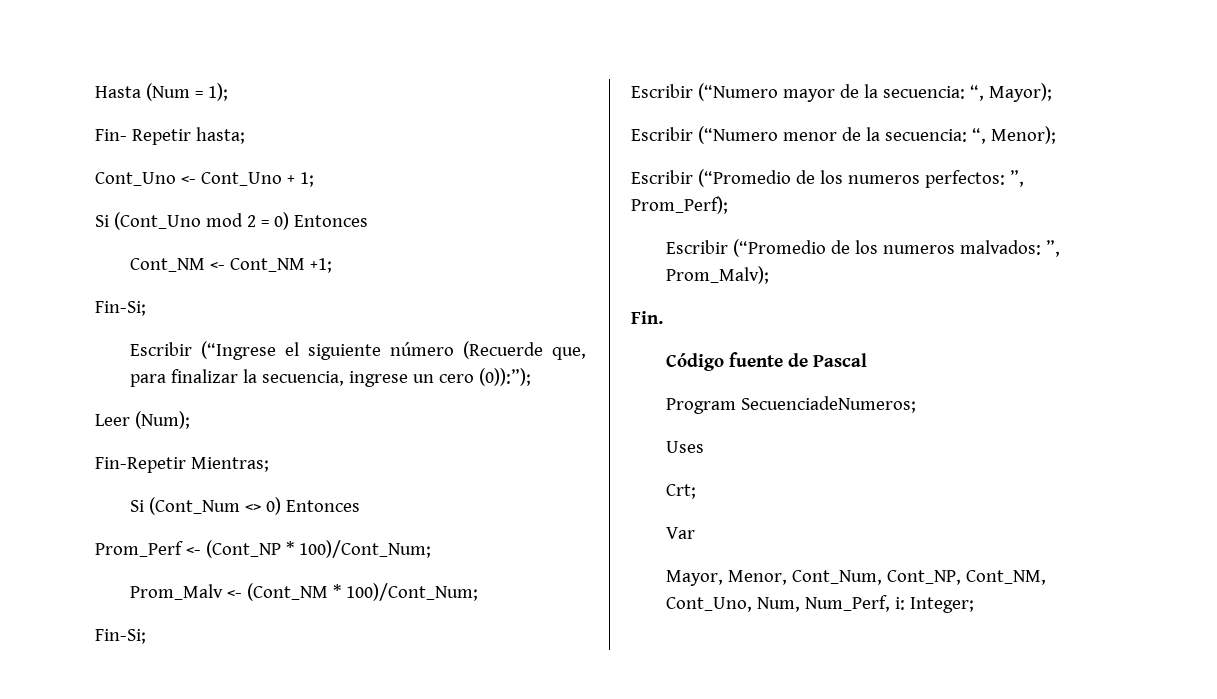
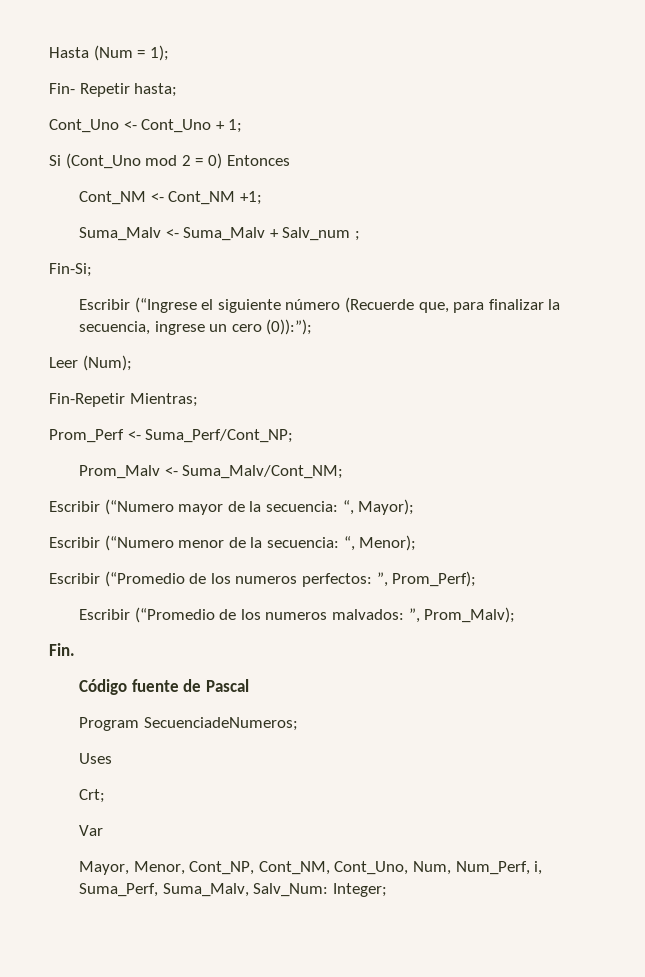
+ Suma_Malv <- Suma_Malv + Salv_num ;
- Si (Cont_Num <> 0) Entonces
- Prom_Perf <- (Cont_NP * 100)/Cont_Num;
+ Prom_Perf <- Suma_Perf/Cont_NP;
- Prom_Malv <- (Cont_NM * 100)/Cont_Num;
- Fin-Si;
+ Prom_Malv <- Suma_Malv/Cont_NM;
- Mayor, Menor, Cont_Num, Cont_NP, Cont_NM, Cont_Uno, Num, Num_Perf, i: Integer;
+ Mayor, Menor, Cont_NP, Cont_NM, Cont_Uno, Num, Num_Perf, i, Suma_Perf, Suma_Malv, Salv_Num: Integer;

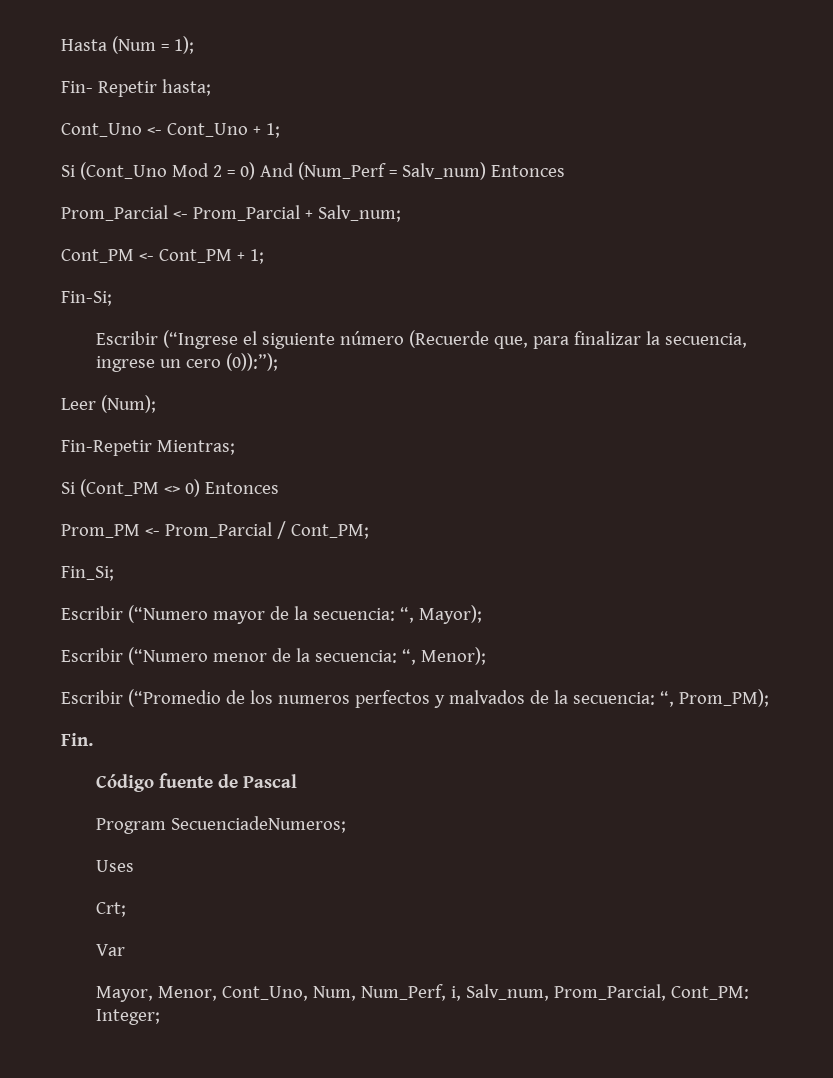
- Si (Cont_Uno mod 2 = 0) Entonces
- Cont_NM <- Cont_NM +1;
- Suma_Malv <- Suma_Malv + Salv_num ;
+ Si (Cont_Uno Mod 2 = 0) And (Num_Perf = Salv_num) Entonces
+ Prom_Parcial <- Prom_Parcial + Salv_num;
+ Cont_PM <- Cont_PM + 1;
- Prom_Perf <- Suma_Perf/Cont_NP;
- Prom_Malv <- Suma_Malv/Cont_NM;
+ Si (Cont_PM <> 0) Entonces
+ Prom_PM <- Prom_Parcial / Cont_PM;
+ Fin_Si;
- Escribir (“Promedio de los numeros perfectos: ”, Prom_Perf);
- Escribir (“Promedio de los numeros malvados: ”, Prom_Malv);
+ Escribir (“Promedio de los numeros perfectos y malvados de la secuencia: “, Prom_PM);
- Mayor, Menor, Cont_NP, Cont_NM, Cont_Uno, Num, Num_Perf, i, Suma_Perf, Suma_Malv, Salv_Num: Integer;
+ Mayor, Menor, Cont_Uno, Num, Num_Perf, i, Salv_num, Prom_Parcial, Cont_PM: Integer;

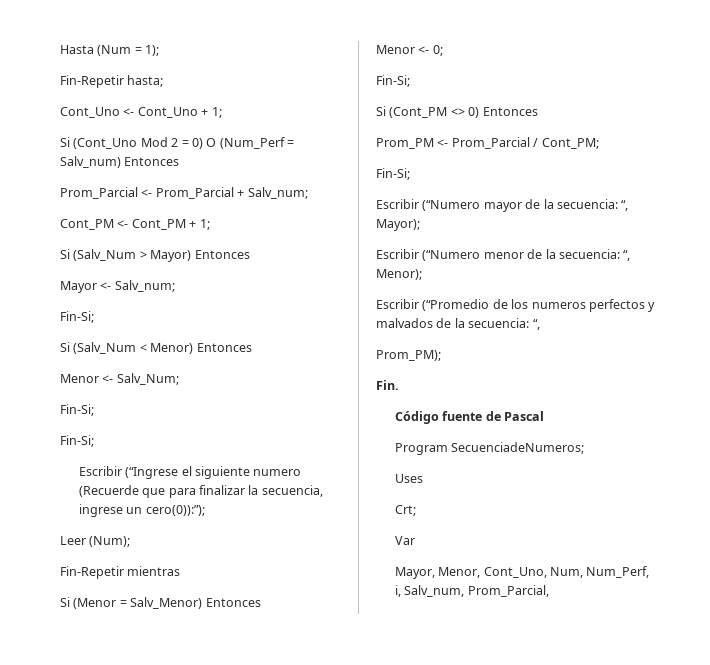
- Fin- Repetir hasta;
+ Fin-Repetir hasta;
- Si (Cont_Uno Mod 2 = 0) And (Num_Perf = Salv_num) Entonces
+ Si (Cont_Uno Mod 2 = 0) O (Num_Perf = Salv_num) Entonces
+ Si (Salv_Num > Mayor) Entonces
+ Mayor <- Salv_num;
+ Fin-Si;
+ Si (Salv_Num < Menor) Entonces
+ Menor <- Salv_Num;
+ Fin-Si;
- Escribir (“Ingrese el siguiente número (Recuerde que, para finalizar la secuencia, ingrese un cero (0)):”);
+ Escribir (“Ingrese el siguiente numero (Recuerde que para finalizar la secuencia, ingrese un cero(0)):”);
- Fin-Repetir Mientras;
+ Fin-Repetir mientras
+ Si (Menor = Salv_Menor) Entonces
+ Menor <- 0;
+ Fin-Si;
  Prom_PM <- Prom_Parcial / Cont_PM;
- Fin_Si;
+ Fin-Si;
- Escribir (“Promedio de los numeros perfectos y malvados de la secuencia: “, Prom_PM);
+ Escribir (“Promedio de los numeros perfectos y malvados de la secuencia: “,
+ Prom_PM);
- Mayor, Menor, Cont_Uno, Num, Num_Perf, i, Salv_num, Prom_Parcial, Cont_PM: Integer;
+ Mayor, Menor, Cont_Uno, Num, Num_Perf, i, Salv_num, Prom_Parcial,

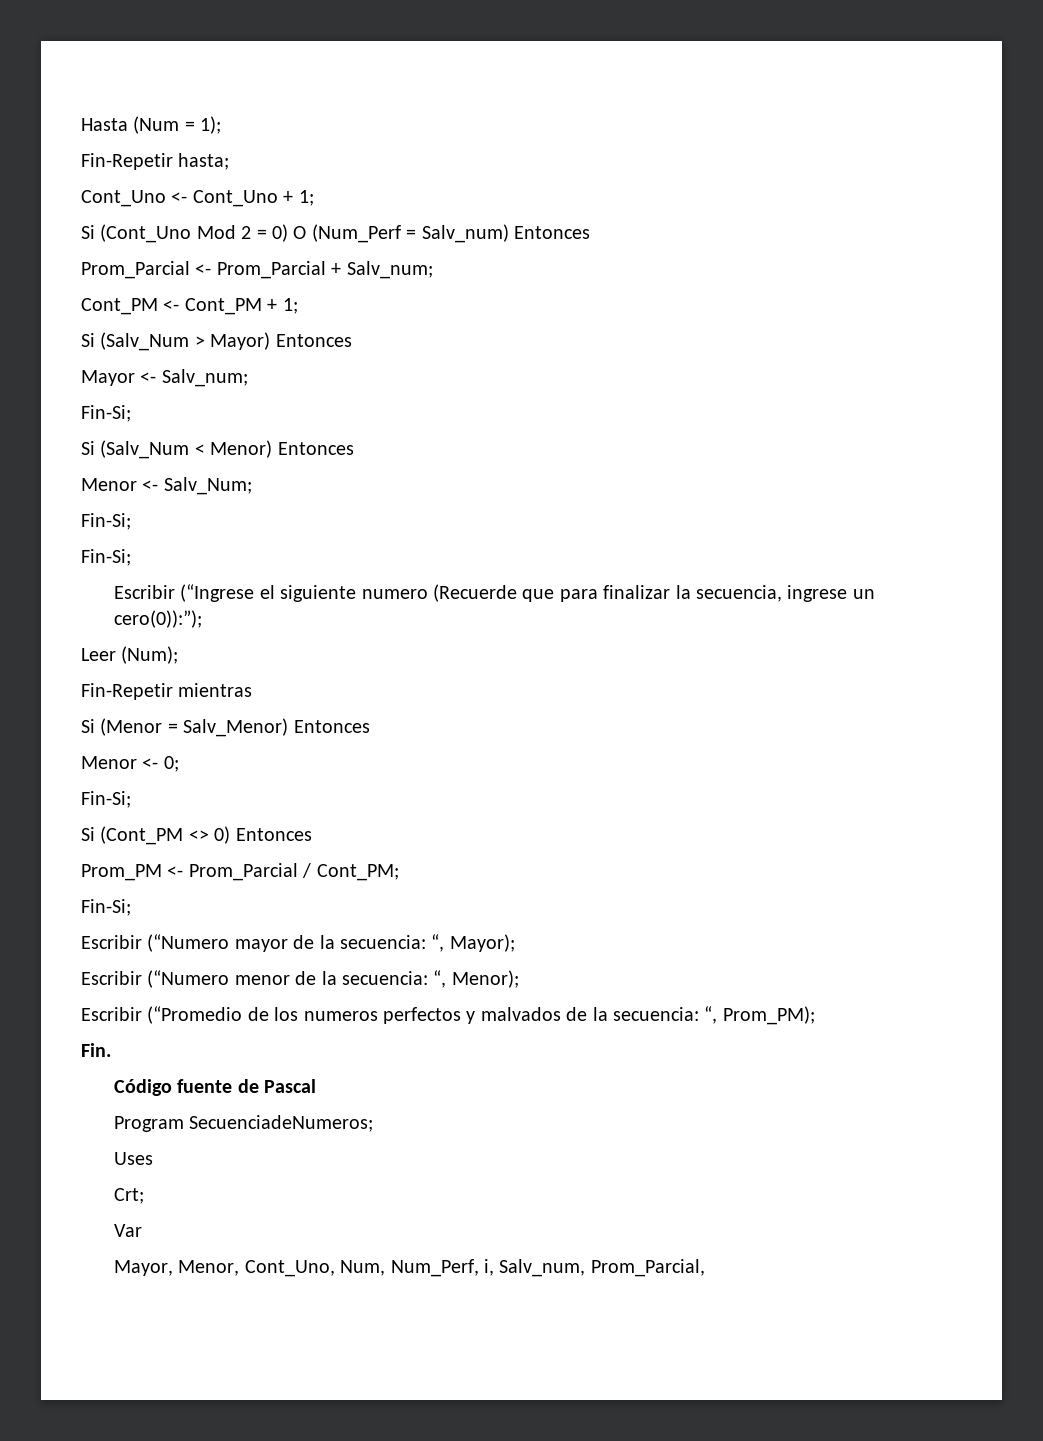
- Escribir (“Promedio de los numeros perfectos y malvados de la secuencia: “,
- Prom_PM);
+ Escribir (“Promedio de los numeros perfectos y malvados de la secuencia: “, Prom_PM);

